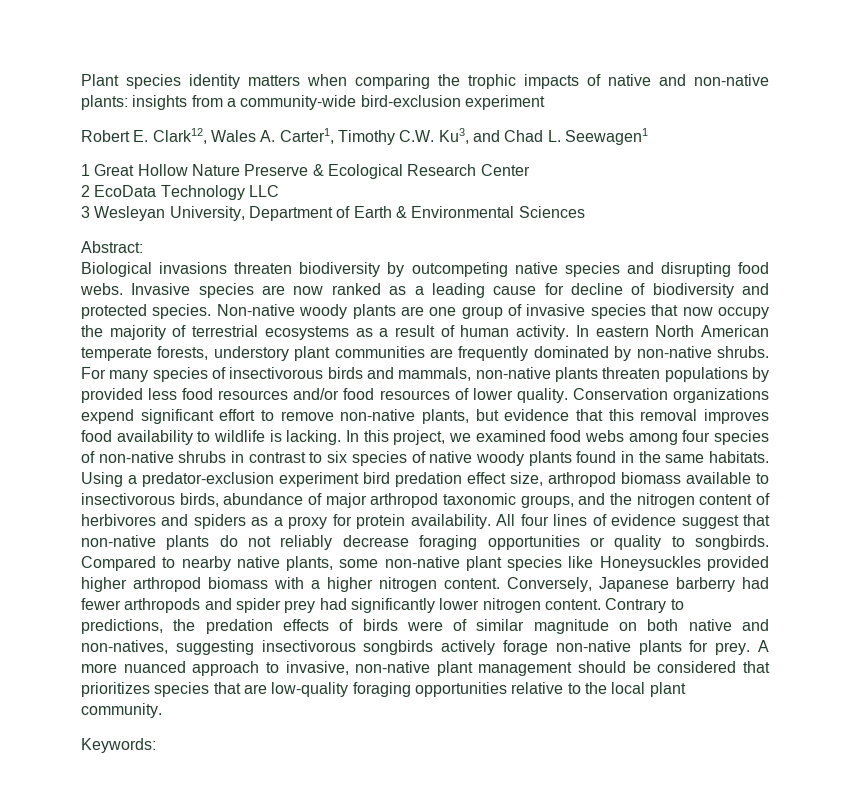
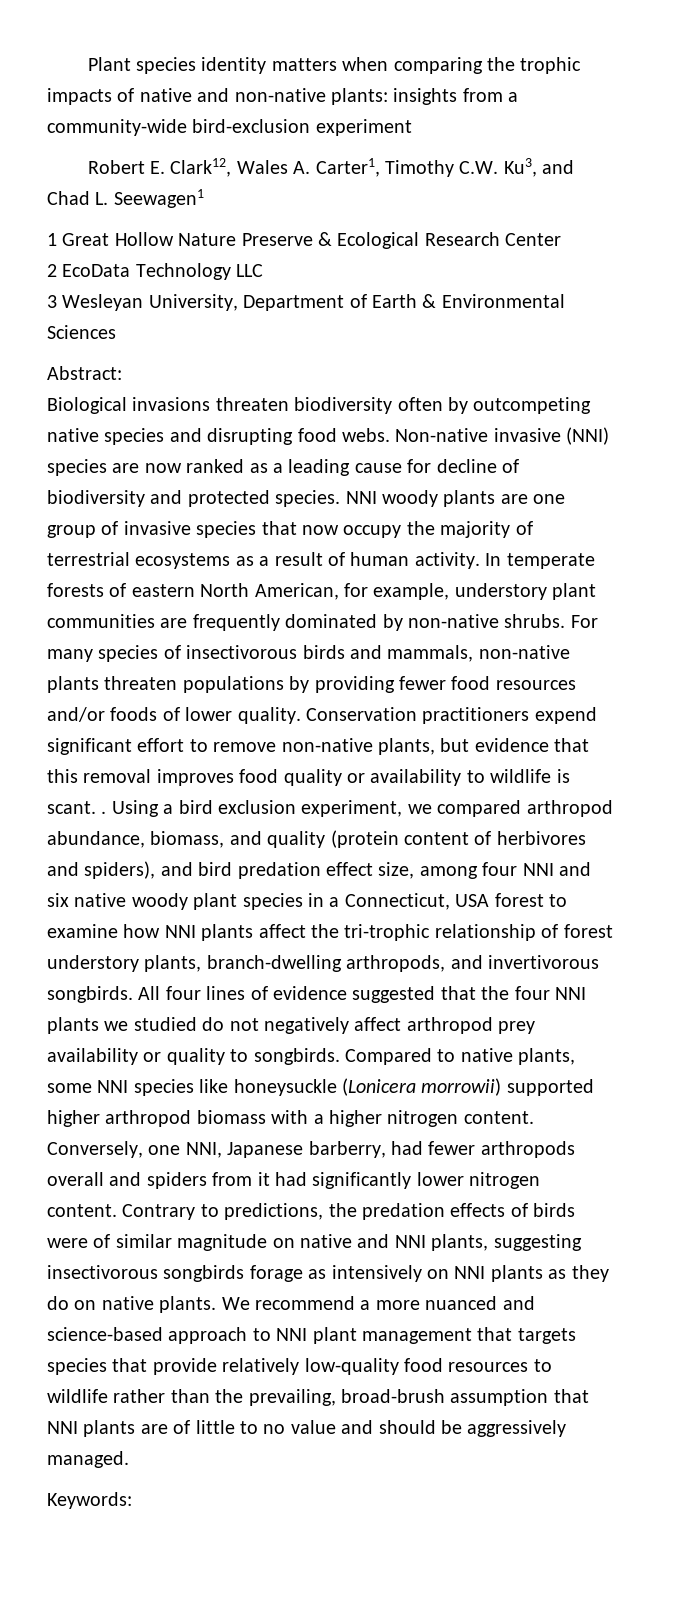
- Biological invasions threaten biodiversity by outcompeting native species and disrupting food webs.
+ Biological invasions threaten biodiversity often by outcompeting native species and disrupting food webs.
- Invasive species are now ranked as a leading cause for decline of biodiversity and protected species.
+ Non-native invasive (NNI) species are now ranked as a leading cause for decline of biodiversity and protected species.
- Non-native woody plants are one group of invasive species that now occupy the majority of terrestrial ecosystems as a result of human activity.
+ NNI woody plants are one group of invasive species that now occupy the majority of terrestrial ecosystems as a result of human activity.
- In eastern North American temperate forests, understory plant communities are frequently dominated by non-native shrubs.
+ In temperate forests of eastern North American, for example, understory plant communities are frequently dominated by non-native shrubs.
- For many species of insectivorous birds and mammals, non-native plants threaten populations by provided less food resources and/or food resources of lower quality.
+ For many species of insectivorous birds and mammals, non-native plants threaten populations by providing fewer food resources and/or foods of lower quality.
- Conservation organizations expend significant effort to remove non-native plants, but evidence that this removal improves food availability to wildlife is lacking. In this project, we examined food webs among four species of non-native shrubs in contrast to six species of native woody plants found in the same habitats. Using a predator-exclusion experiment bird predation effect size, arthropod biomass available to insectivorous birds, abundance of major arthropod taxonomic groups, and the nitrogen content of herbivores and spiders as a proxy for protein availability.
+ Conservation practitioners expend significant effort to remove non-native plants, but evidence that this removal improves food quality or availability to wildlife is scant. . Using a bird exclusion experiment, we compared arthropod abundance, biomass, and quality (protein content of herbivores and spiders), and bird predation effect size, among four NNI and six native woody plant species in a Connecticut, USA forest to examine how NNI plants affect the tri-trophic relationship of forest understory plants, branch-dwelling arthropods, and invertivorous songbirds.
- All four lines of evidence suggest that non-native plants do not reliably decrease foraging opportunities or quality to songbirds.
+ All four lines of evidence suggested that the four NNI plants we studied do not negatively affect arthropod prey availability or quality to songbirds.
- Compared to nearby native plants, some non-native plant species like Honeysuckles provided higher arthropod biomass with a higher nitrogen content.
+ Compared to native plants, some NNI species like honeysuckle (Lonicera morrowii) supported higher arthropod biomass with a higher nitrogen content.
- Conversely, Japanese barberry had fewer arthropods and spider prey had significantly lower nitrogen content.
+ Conversely, one NNI, Japanese barberry, had fewer arthropods overall and spiders from it had significantly lower nitrogen content.
- Contrary to predictions, the predation effects of birds were of similar magnitude on both native and non-natives, suggesting insectivorous songbirds actively forage non-native plants for prey. A more nuanced approach to invasive, non-native plant management should be considered that prioritizes species that are low-quality foraging opportunities relative to the local plant community.
+ Contrary to predictions, the predation effects of birds were of similar magnitude on native and NNI plants, suggesting insectivorous songbirds forage as intensively on NNI plants as they do on native plants. We recommend a more nuanced and science-based approach to NNI plant management that targets species that provide relatively low-quality food resources to wildlife rather than the prevailing, broad-brush assumption that NNI plants are of little to no value and should be aggressively managed.

